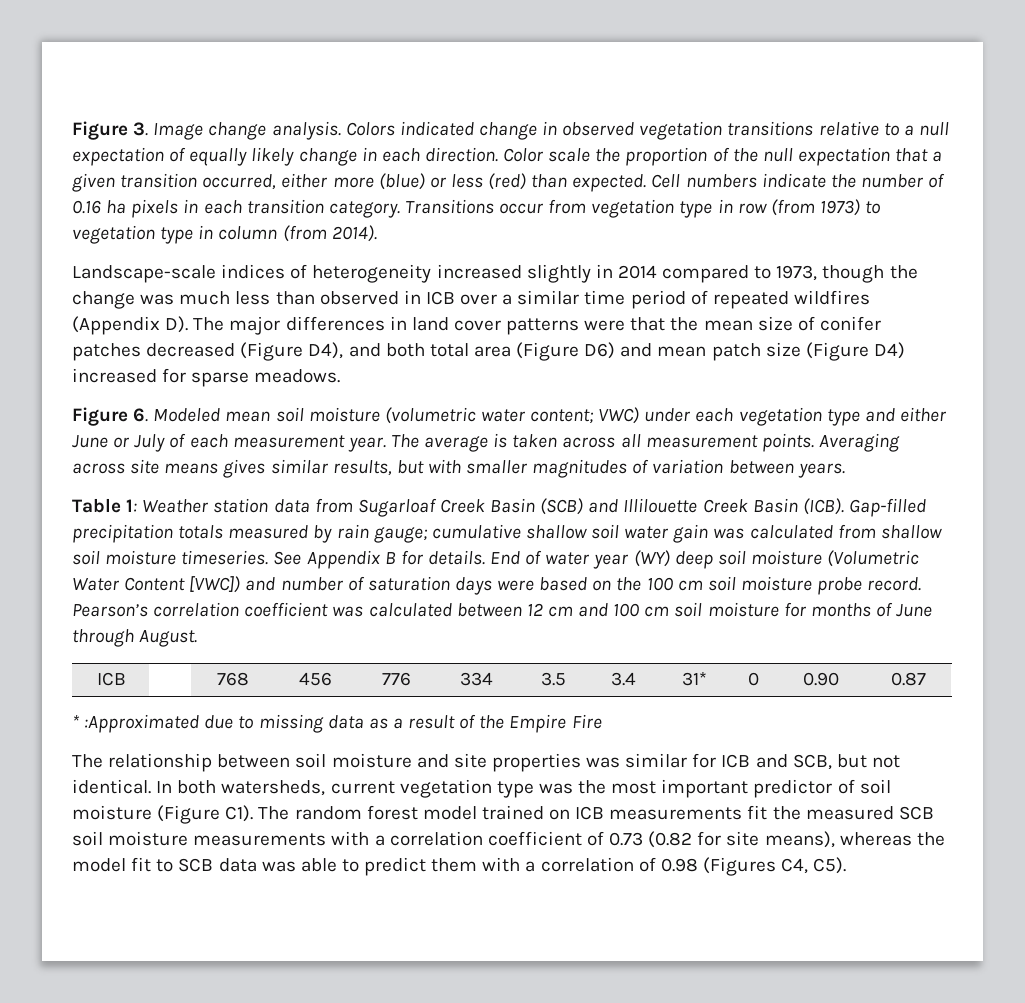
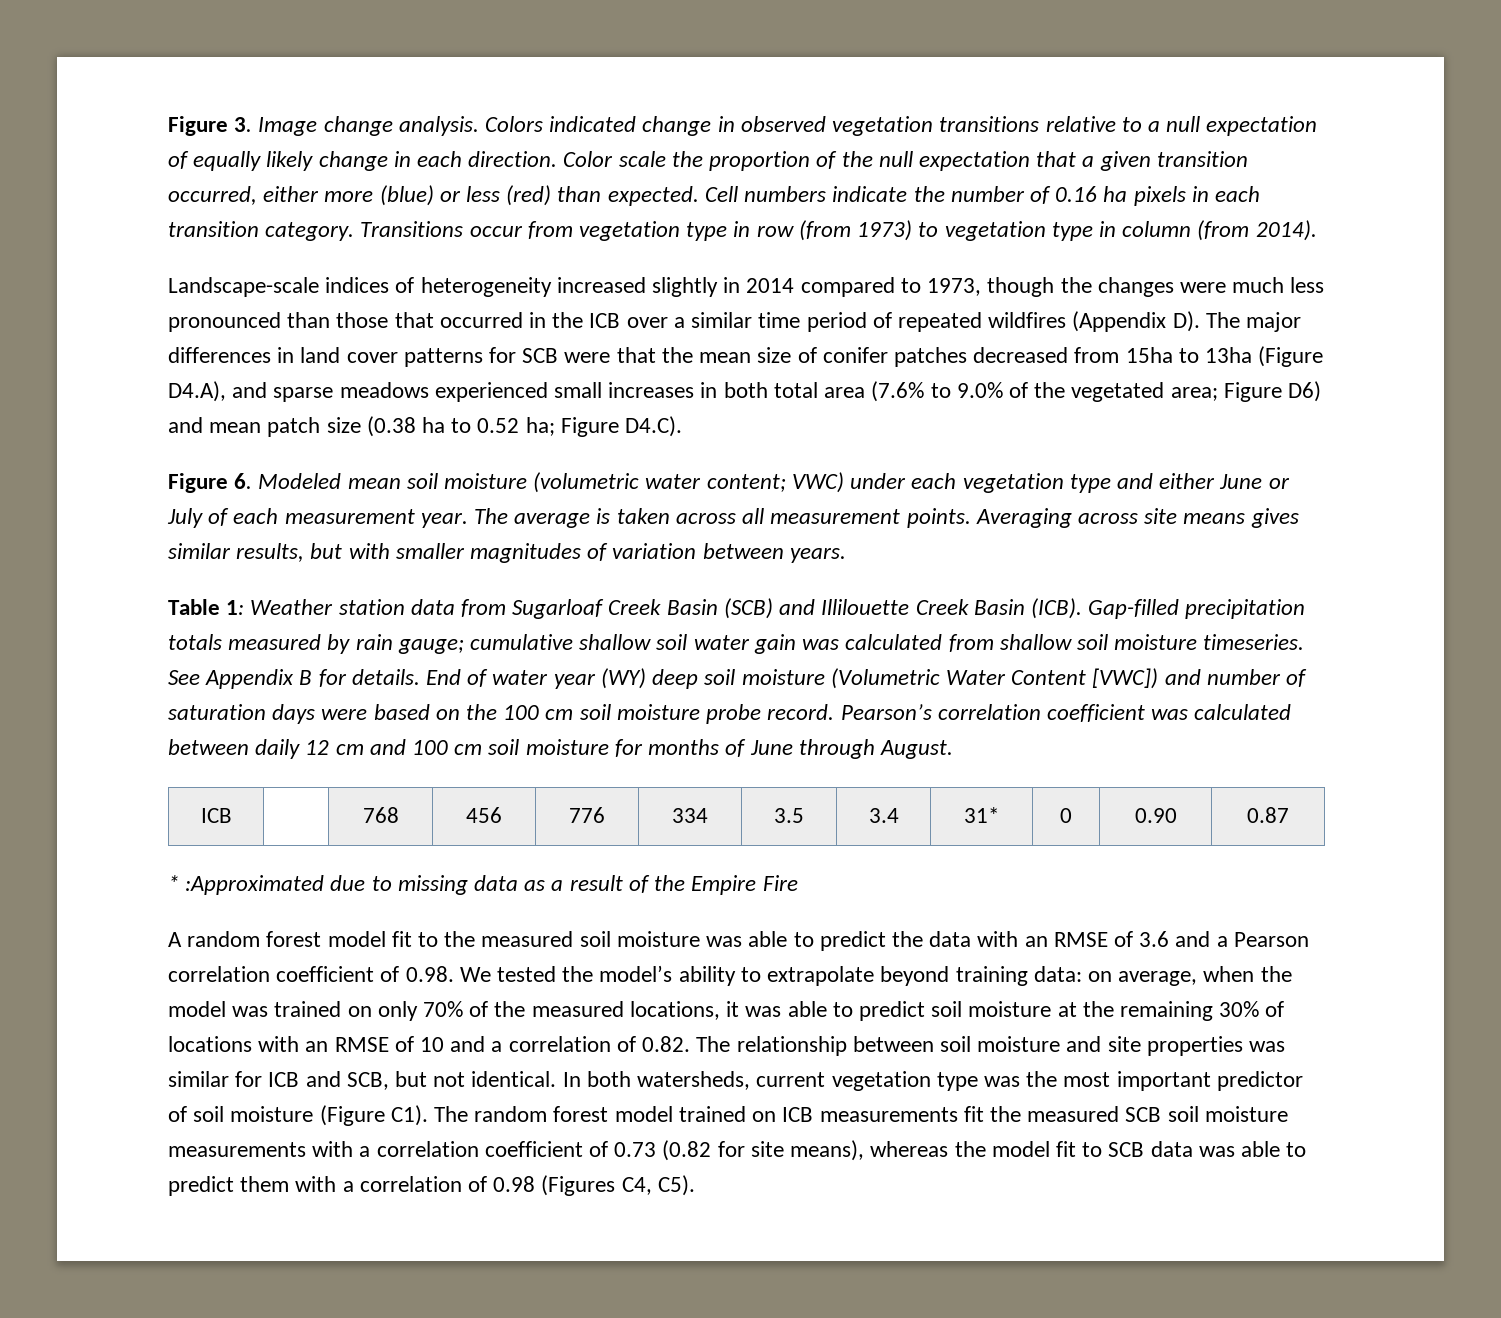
- Landscape-scale indices of heterogeneity increased slightly in 2014 compared to 1973, though the change was much less than observed in ICB over a similar time period of repeated wildfires (Appendix D). The major differences in land cover patterns were that the mean size of conifer patches decreased (Figure D4), and both total area (Figure D6) and mean patch size (Figure D4) increased for sparse meadows.
+ Landscape-scale indices of heterogeneity increased slightly in 2014 compared to 1973, though the changes were much less pronounced than those that occurred in the ICB over a similar time period of repeated wildfires (Appendix D). The major differences in land cover patterns for SCB were that the mean size of conifer patches decreased from 15ha to 13ha (Figure D4.A), and sparse meadows experienced small increases in both total area (7.6% to 9.0% of the vegetated area; Figure D6) and mean patch size (0.38 ha to 0.52 ha; Figure D4.C).
- Pearson’s correlation coefficient was calculated between 12 cm and 100 cm soil moisture for months of June through August.
+ Pearson’s correlation coefficient was calculated between daily 12 cm and 100 cm soil moisture for months of June through August.
- The relationship between soil moisture and site properties was similar for ICB and SCB, but not identical.
+ A random forest model fit to the measured soil moisture was able to predict the data with an RMSE of 3.6 and a Pearson correlation coefficient of 0.98. We tested the model’s ability to extrapolate beyond training data: on average, when the model was trained on only 70% of the measured locations, it was able to predict soil moisture at the remaining 30% of locations with an RMSE of 10 and a correlation of 0.82. The relationship between soil moisture and site properties was similar for ICB and SCB, but not identical.

